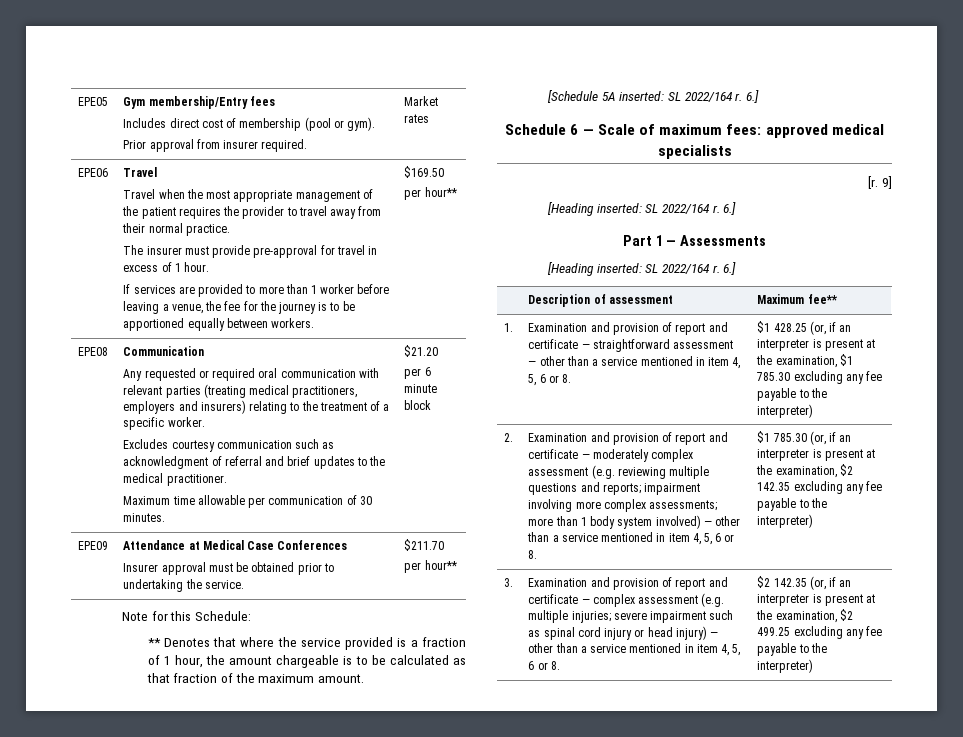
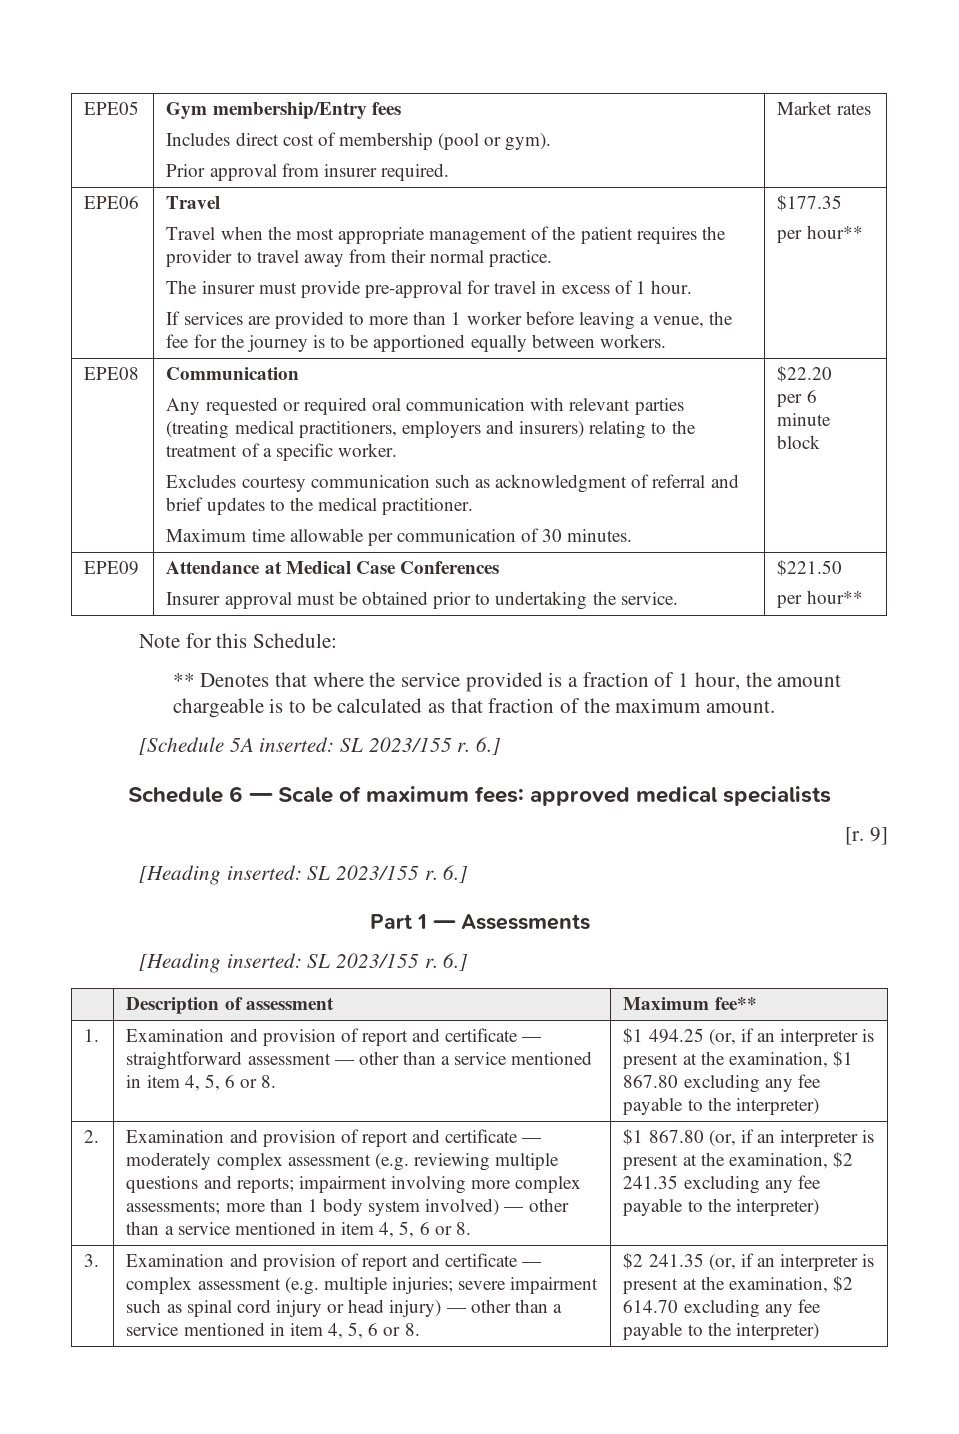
- $169.50
+ $177.35
- $21.20
+ $22.20
  EPE09 | Attendance at Medical Case Conferences
- Insurer approval must be obtained prior to undertaking the service. | $211.70
+ Insurer approval must be obtained prior to undertaking the service. | $221.50
- [Schedule 5A inserted: SL 2022/164 r.
+ [Schedule 5A inserted: SL 2023/155 r.
  9]
- [Heading inserted: SL 2022/164 r.
+ [Heading inserted: SL 2023/155 r.
  Part 1 — Assessments
- [Heading inserted: SL 2022/164 r.
+ [Heading inserted: SL 2023/155 r.
- $1 428.25 (or, if an interpreter is present at the examination, $1 785.30 excluding any fee payable to the interpreter)
+ $1 494.25 (or, if an interpreter is present at the examination, $1 867.80 excluding any fee payable to the interpreter)
- $1 785.30 (or, if an interpreter is present at the examination, $2 142.35 excluding any fee payable to the interpreter)
+ $1 867.80 (or, if an interpreter is present at the examination, $2 241.35 excluding any fee payable to the interpreter)
- $2 142.35 (or, if an interpreter is present at the examination, $2 499.25 excluding any fee payable to the interpreter)
+ $2 241.35 (or, if an interpreter is present at the examination, $2 614.70 excluding any fee payable to the interpreter)

